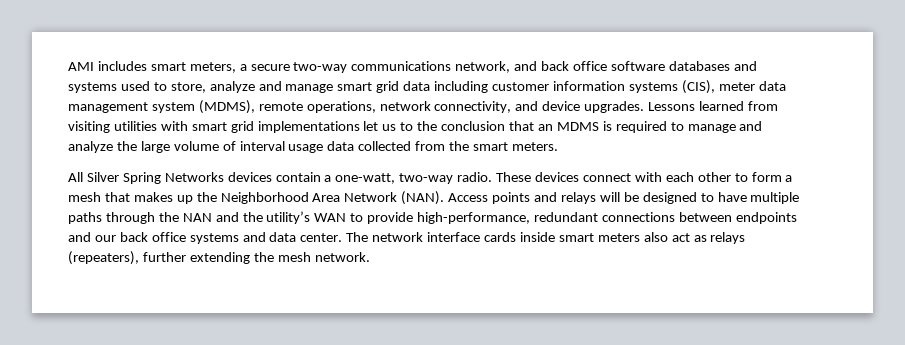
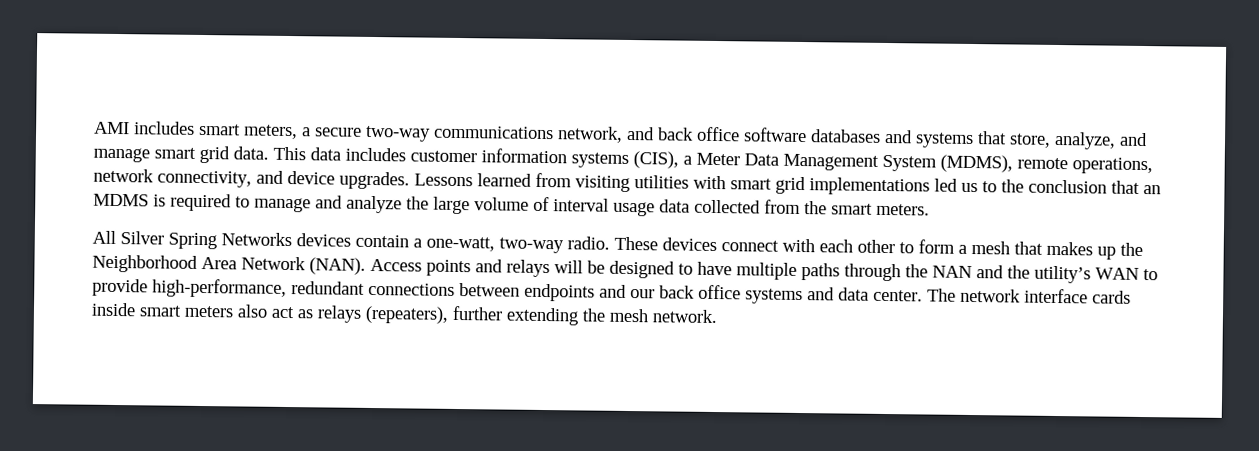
- AMI includes smart meters, a secure two-way communications network, and back office software databases and systems used to store, analyze and manage smart grid data including customer information systems (CIS), meter data management system (MDMS), remote operations, network connectivity, and device upgrades.
+ AMI includes smart meters, a secure two-way communications network, and back office software databases and systems that store, analyze, and manage smart grid data. This data includes customer information systems (CIS), a Meter Data Management System (MDMS), remote operations, network connectivity, and device upgrades.
- Lessons learned from visiting utilities with smart grid implementations let us to the conclusion that an MDMS is required to manage and analyze the large volume of interval usage data collected from the smart meters.
+ Lessons learned from visiting utilities with smart grid implementations led us to the conclusion that an MDMS is required to manage and analyze the large volume of interval usage data collected from the smart meters.

